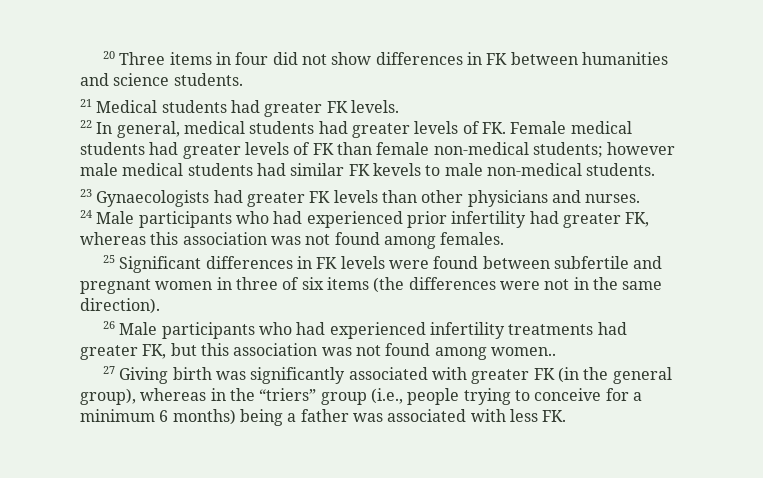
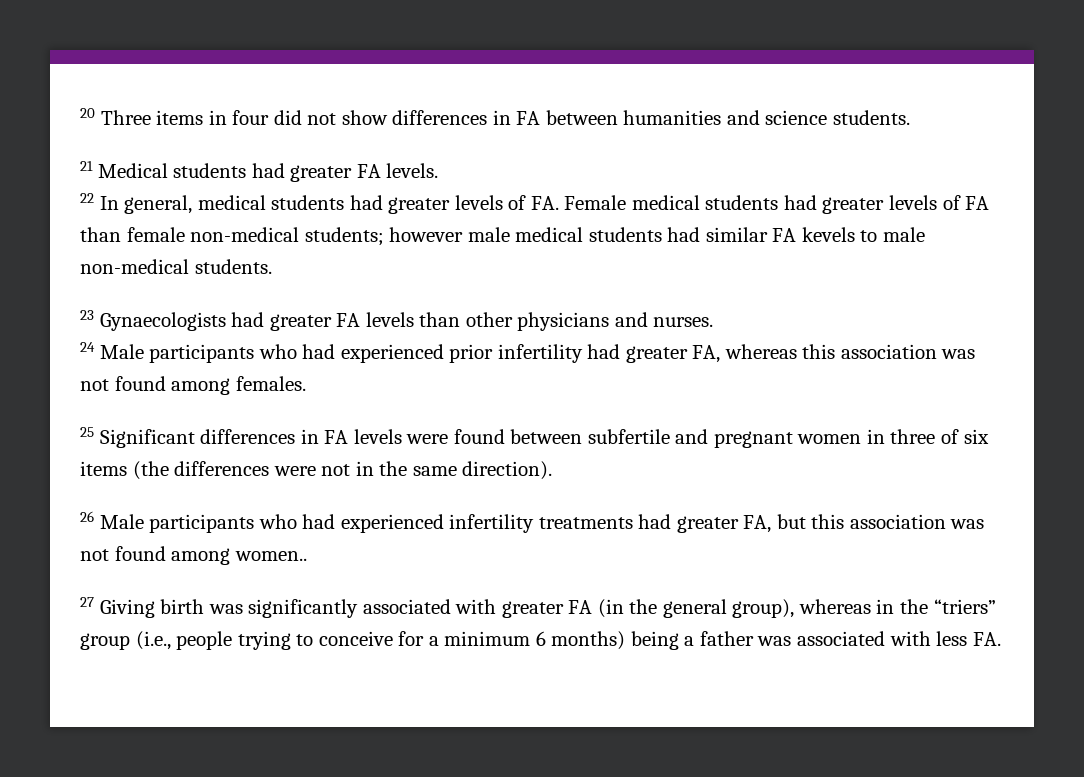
- 20 Three items in four did not show differences in FK between humanities and science students.
+ 20 Three items in four did not show differences in FA between humanities and science students.
- 21 Medical students had greater FK levels.
+ 21 Medical students had greater FA levels.
- 22 In general, medical students had greater levels of FK. Female medical students had greater levels of FK than female non-medical students; however male medical students had similar FK kevels to male non-medical students.
+ 22 In general, medical students had greater levels of FA. Female medical students had greater levels of FA than female non-medical students; however male medical students had similar FA kevels to male non-medical students.
- 23 Gynaecologists had greater FK levels than other physicians and nurses.
+ 23 Gynaecologists had greater FA levels than other physicians and nurses.
- 24 Male participants who had experienced prior infertility had greater FK, whereas this association was not found among females.
+ 24 Male participants who had experienced prior infertility had greater FA, whereas this association was not found among females.
- 25 Significant differences in FK levels were found between subfertile and pregnant women in three of six items (the differences were not in the same direction).
+ 25 Significant differences in FA levels were found between subfertile and pregnant women in three of six items (the differences were not in the same direction).
- 26 Male participants who had experienced infertility treatments had greater FK, but this association was not found among women..
+ 26 Male participants who had experienced infertility treatments had greater FA, but this association was not found among women..
- 27 Giving birth was significantly associated with greater FK (in the general group), whereas in the “triers” group (i.e., people trying to conceive for a minimum 6 months) being a father was associated with less FK.
+ 27 Giving birth was significantly associated with greater FA (in the general group), whereas in the “triers” group (i.e., people trying to conceive for a minimum 6 months) being a father was associated with less FA.

